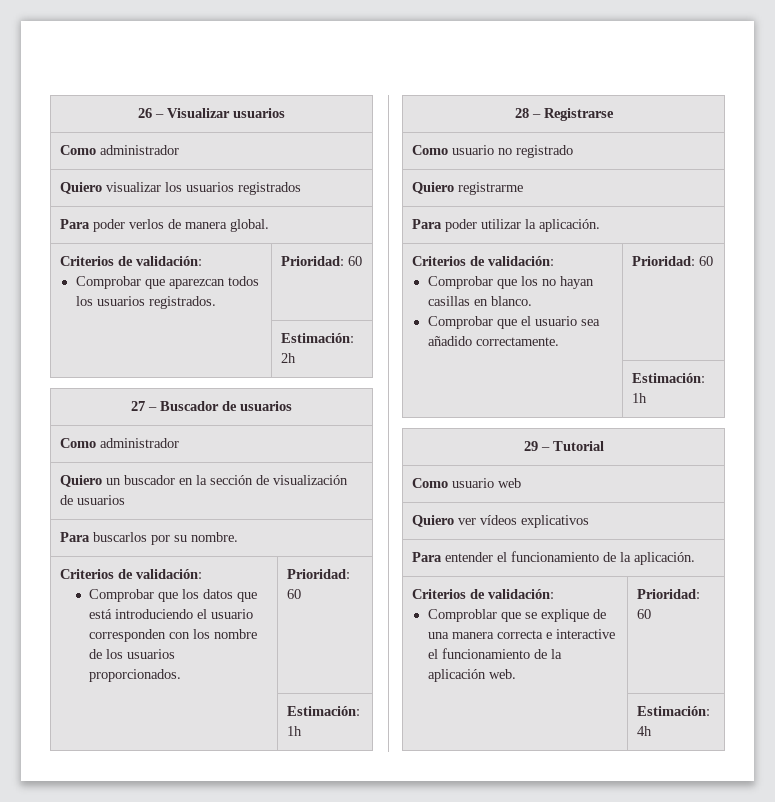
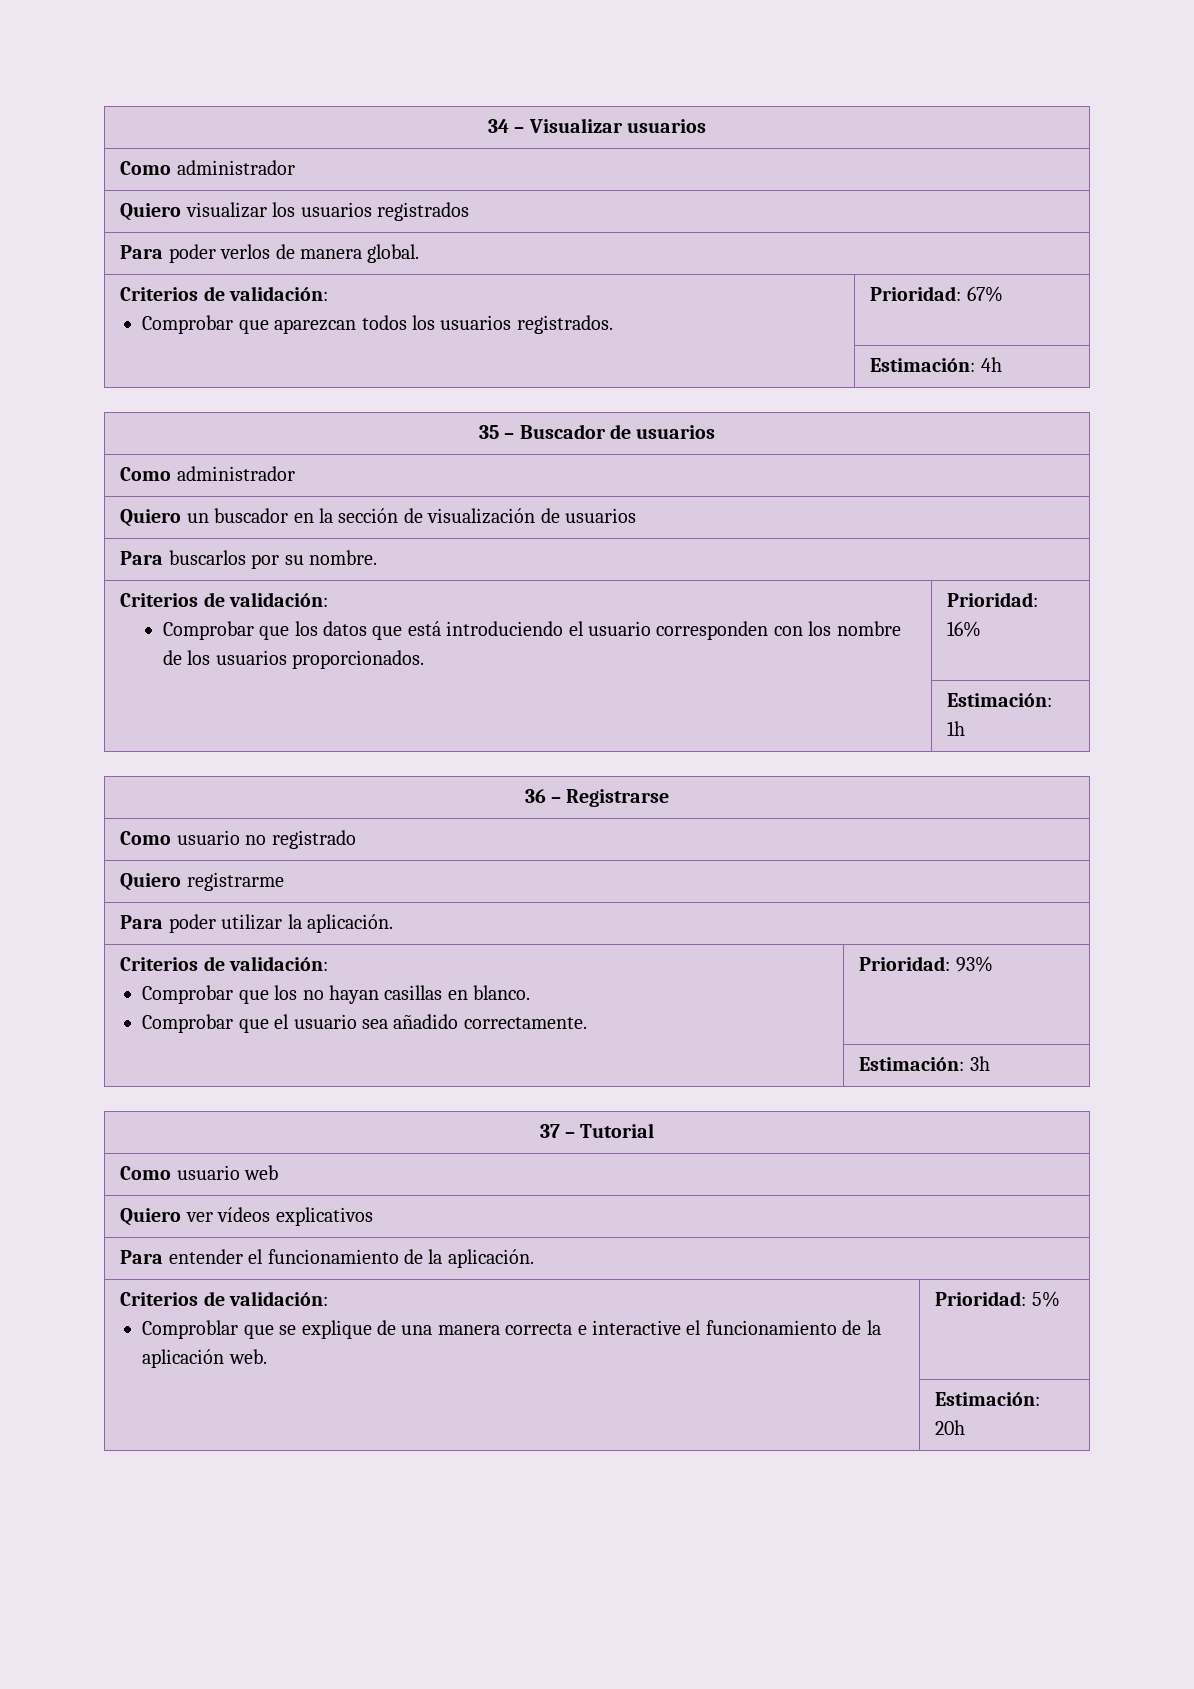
- 26 – Visualizar usuarios
+ 34 – Visualizar usuarios
  Para poder verlos de manera global.
  Criterios de validación:
- Comprobar que aparezcan todos los usuarios registrados. | Prioridad: 60
- | Estimación: 2h
- 27 – Buscador de usuarios
+ Comprobar que aparezcan todos los usuarios registrados. | Prioridad: 67%
+ | Estimación: 4h
+ 35 – Buscador de usuarios
  Para buscarlos por su nombre.
  Criterios de validación:
- Comprobar que los datos que está introduciendo el usuario corresponden con los nombre de los usuarios proporcionados. | Prioridad: 60
+ Comprobar que los datos que está introduciendo el usuario corresponden con los nombre de los usuarios proporcionados. | Prioridad: 16%
  | Estimación: 1h
- 28 – Registrarse
+ 36 – Registrarse
  Para poder utilizar la aplicación.
  Criterios de validación:
  Comprobar que los no hayan casillas en blanco.
- Comprobar que el usuario sea añadido correctamente. | Prioridad: 60
- | Estimación: 1h
- 29 – Tutorial
+ Comprobar que el usuario sea añadido correctamente. | Prioridad: 93%
+ | Estimación: 3h
+ 37 – Tutorial
  Para entender el funcionamiento de la aplicación.
  Criterios de validación:
- Comproblar que se explique de una manera correcta e interactive el funcionamiento de la aplicación web. | Prioridad: 60
- | Estimación: 4h
+ Comproblar que se explique de una manera correcta e interactive el funcionamiento de la aplicación web. | Prioridad: 5%
+ | Estimación: 20h

